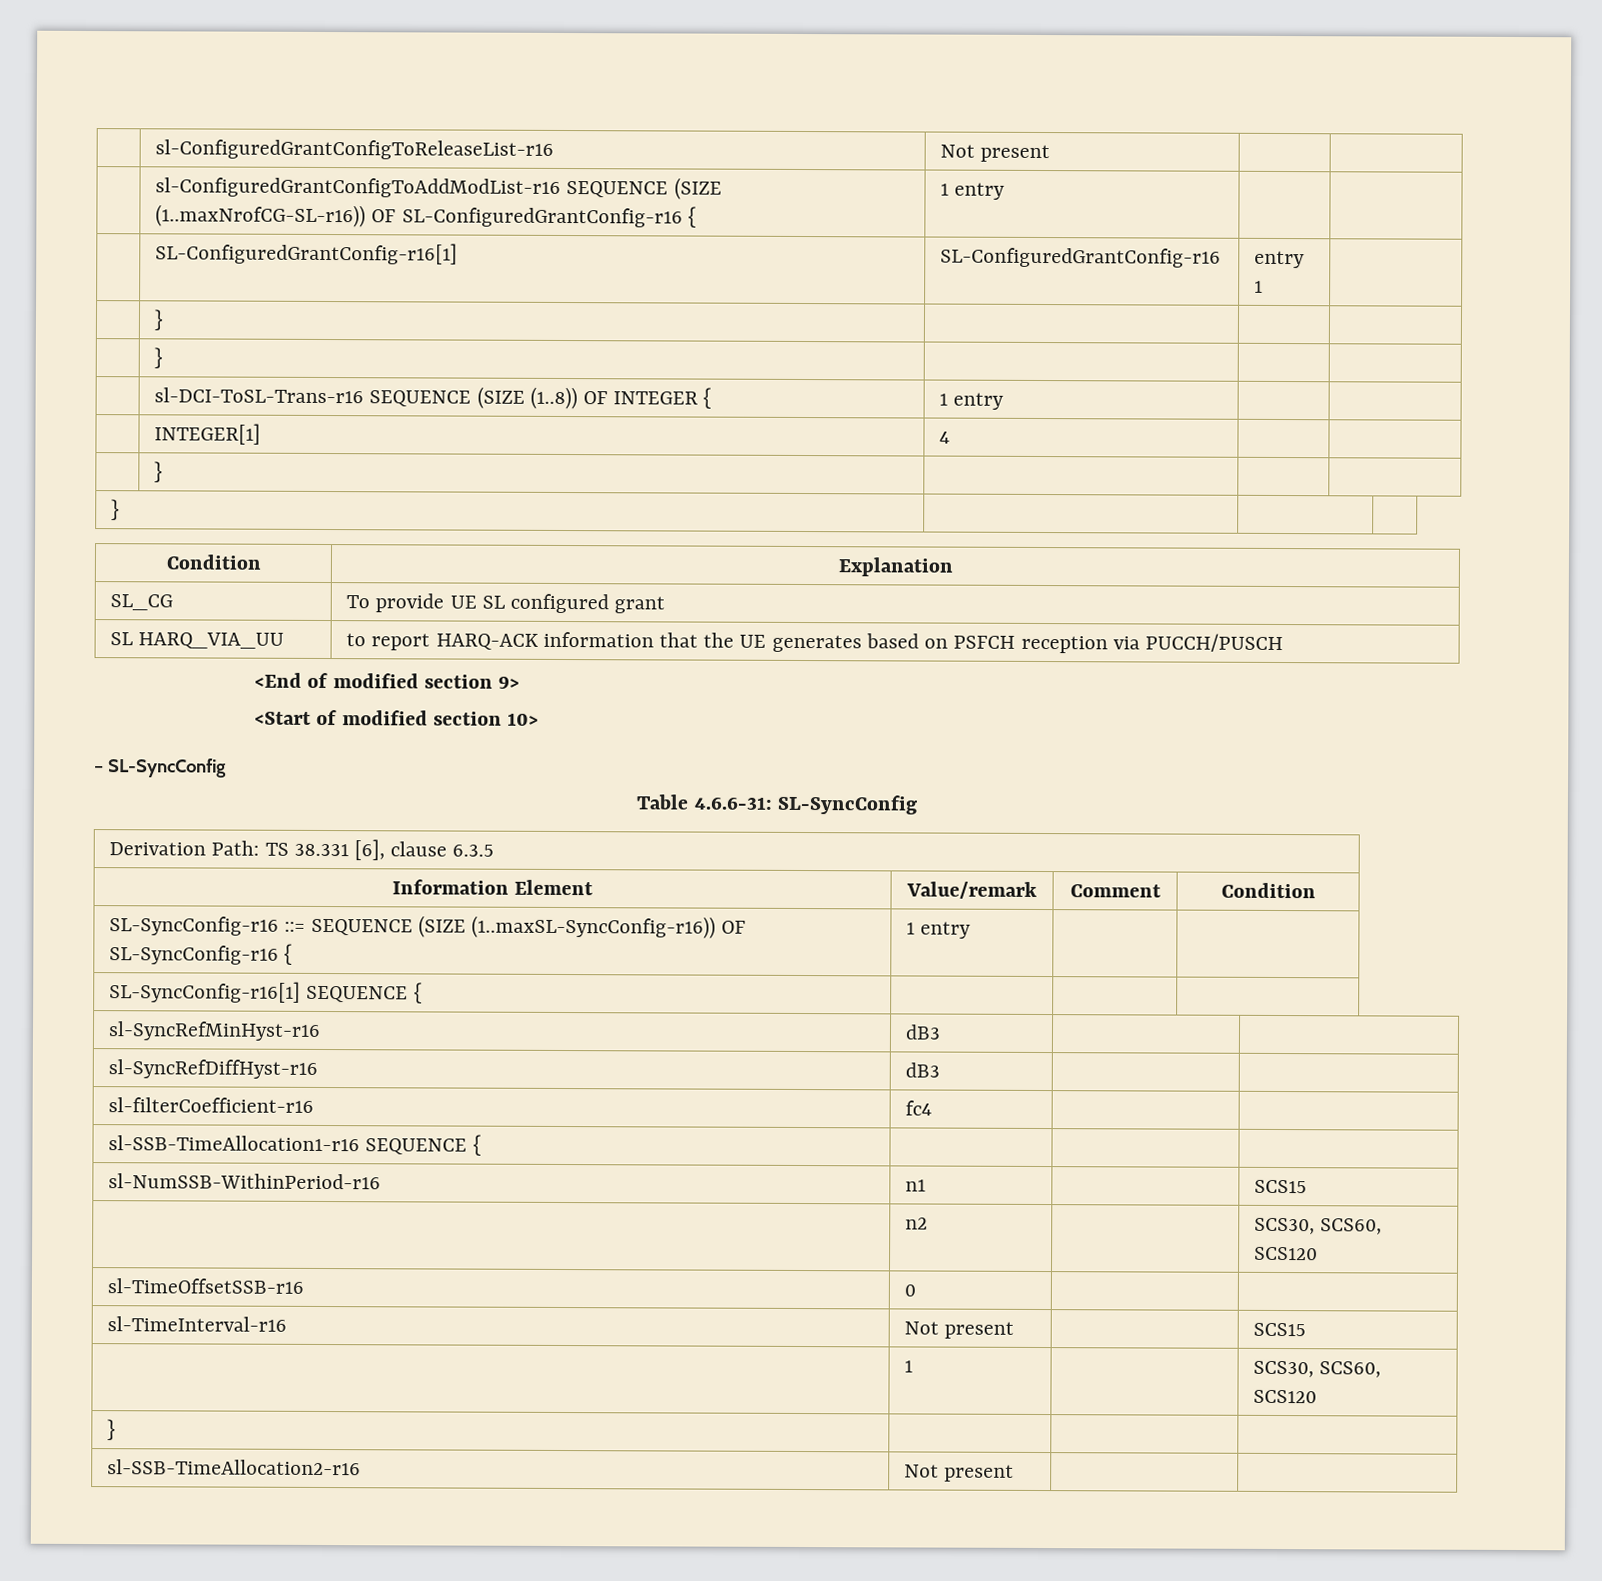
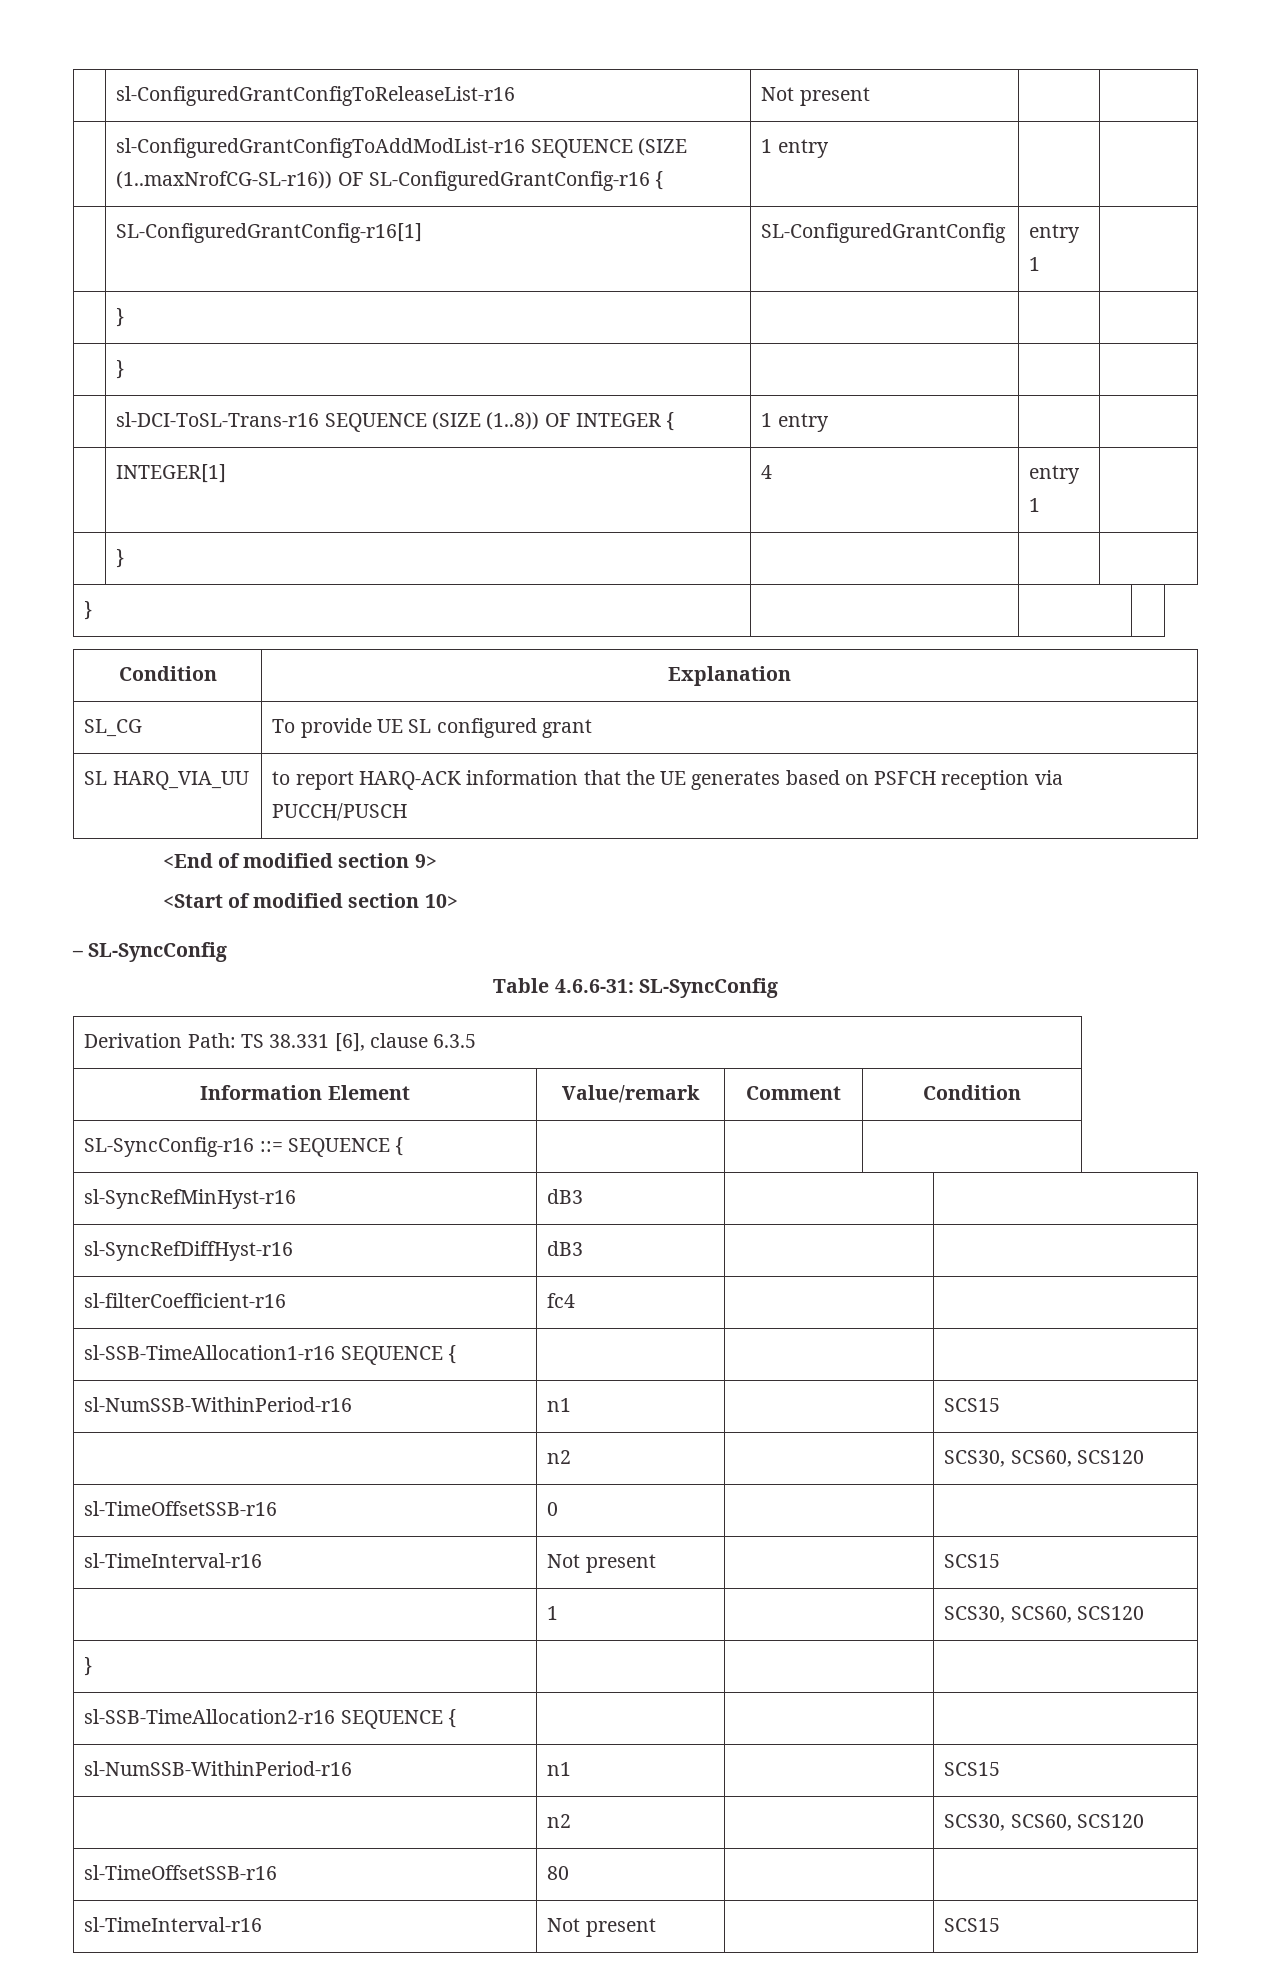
- | SL-ConfiguredGrantConfig-r16[1] | SL-ConfiguredGrantConfig-r16 | entry 1 |
+ | SL-ConfiguredGrantConfig-r16[1] | SL-ConfiguredGrantConfig | entry 1 |
- | INTEGER[1] | 4 | |
+ | INTEGER[1] | 4 | entry 1 |
- SL-SyncConfig-r16 ::= SEQUENCE (SIZE (1..maxSL-SyncConfig-r16)) OF SL-SyncConfig-r16 { | 1 entry | |
- SL-SyncConfig-r16[1] SEQUENCE { | | |
+ SL-SyncConfig-r16 ::= SEQUENCE { | | |
- sl-SSB-TimeAllocation2-r16 | Not present | |
+ sl-SSB-TimeAllocation2-r16 SEQUENCE { | | |
+ sl-NumSSB-WithinPeriod-r16 | n1 | | SCS15
+ | n2 | | SCS30, SCS60, SCS120
+ sl-TimeOffsetSSB-r16 | 80 | |
+ sl-TimeInterval-r16 | Not present | | SCS15

